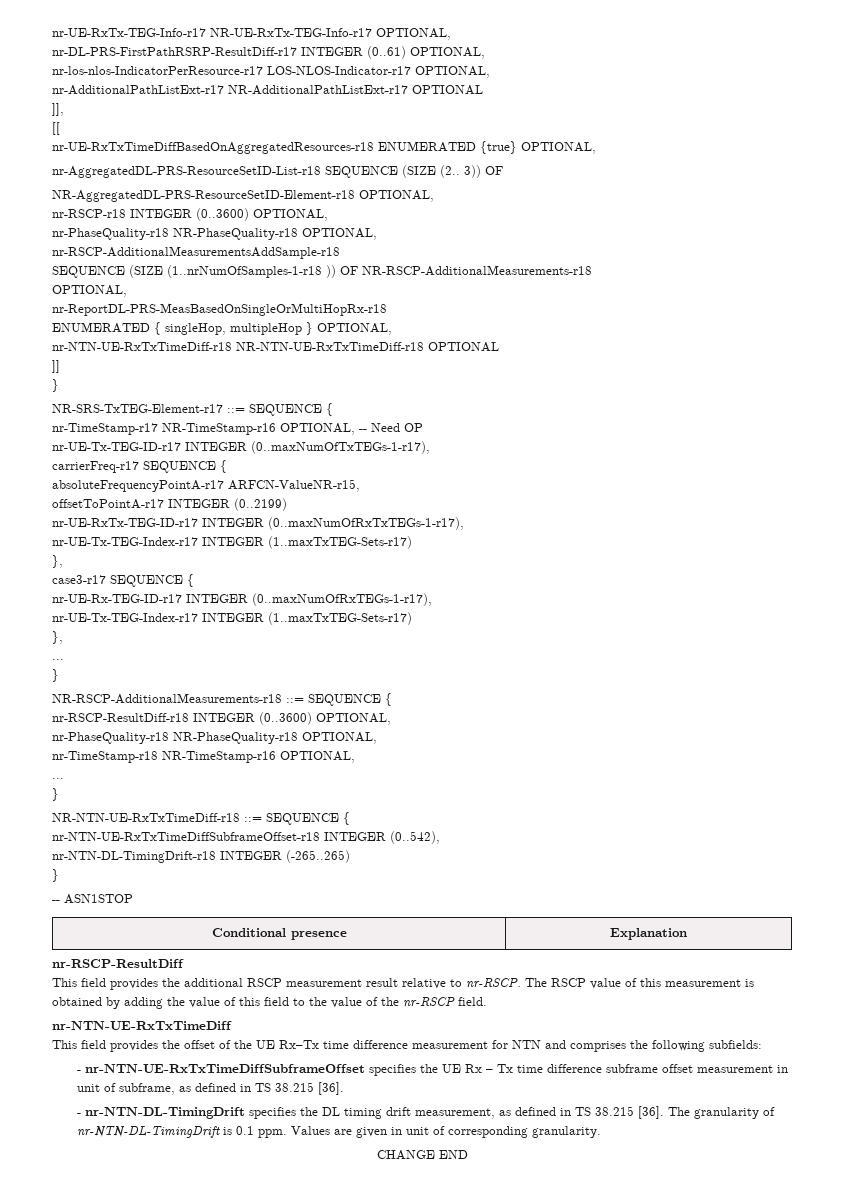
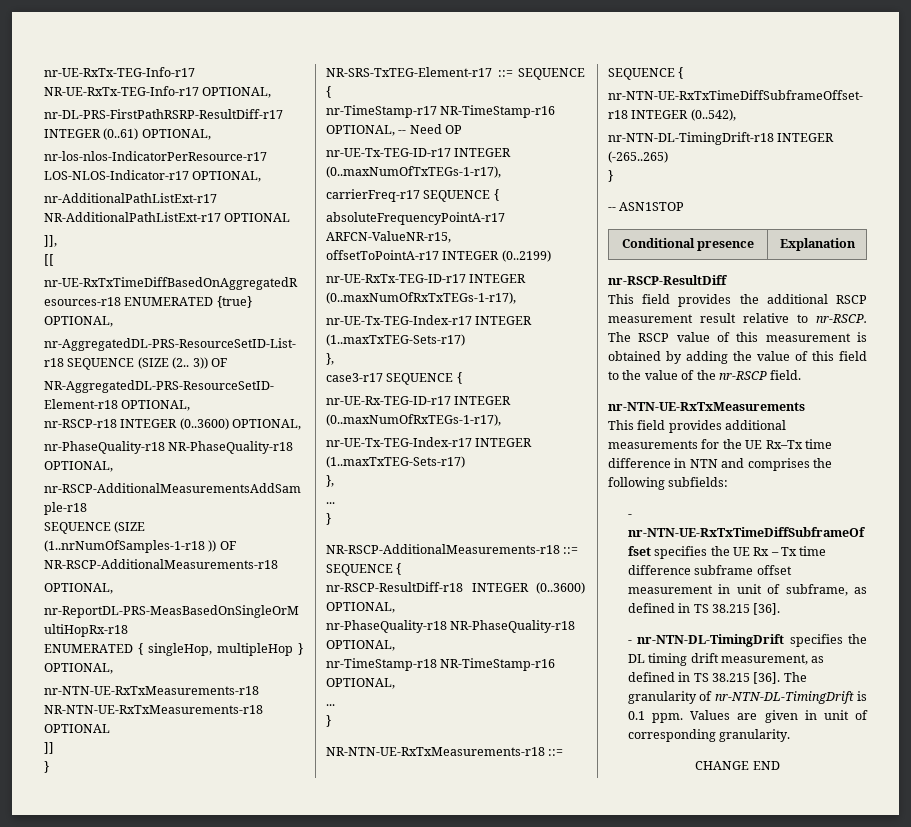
- nr-NTN-UE-RxTxTimeDiff-r18 NR-NTN-UE-RxTxTimeDiff-r18 OPTIONAL
+ nr-NTN-UE-RxTxMeasurements-r18 NR-NTN-UE-RxTxMeasurements-r18 OPTIONAL
- NR-NTN-UE-RxTxTimeDiff-r18 ::= SEQUENCE {
+ NR-NTN-UE-RxTxMeasurements-r18 ::= SEQUENCE {
- nr-NTN-UE-RxTxTimeDiff
- This field provides the offset of the UE Rx–Tx time difference measurement for NTN and comprises the following subfields:
+ nr-NTN-UE-RxTxMeasurements
+ This field provides additional measurements for the UE Rx–Tx time difference in NTN and comprises the following subfields:

